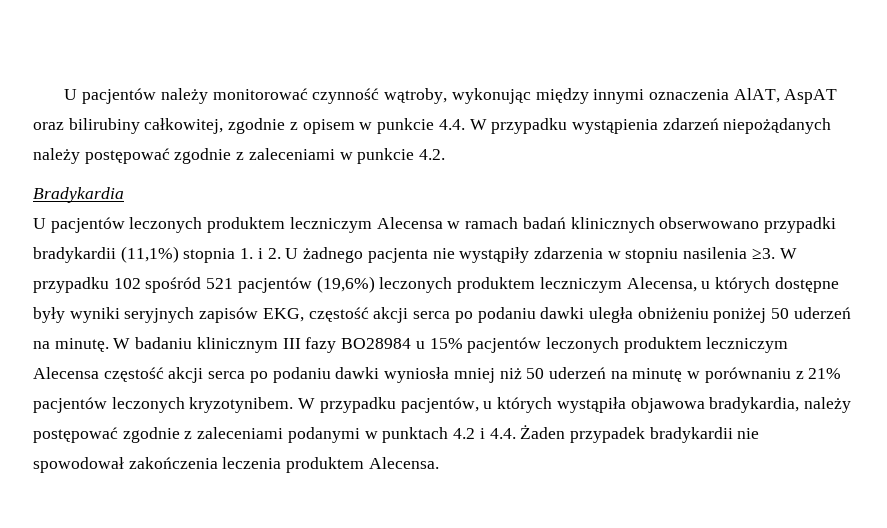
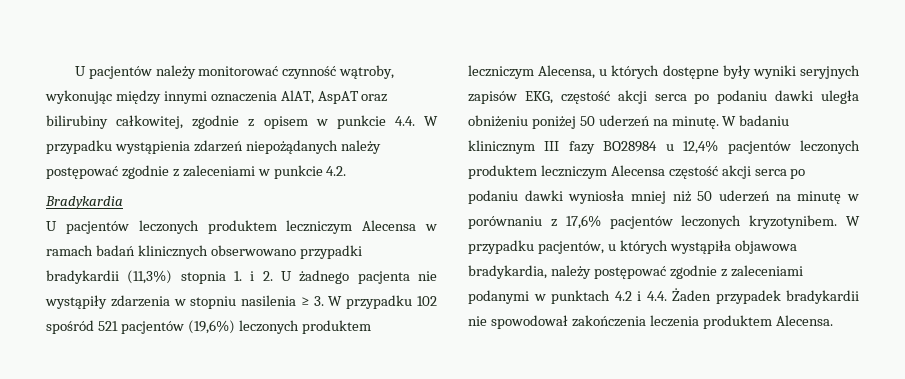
- U pacjentów leczonych produktem leczniczym Alecensa w ramach badań klinicznych obserwowano przypadki bradykardii (11,1%) stopnia 1. i 2. U żadnego pacjenta nie wystąpiły zdarzenia w stopniu nasilenia ≥3. W przypadku 102 spośród 521 pacjentów (19,6%) leczonych produktem leczniczym Alecensa, u których dostępne były wyniki seryjnych zapisów EKG, częstość akcji serca po podaniu dawki uległa obniżeniu poniżej 50 uderzeń na minutę.
+ U pacjentów leczonych produktem leczniczym Alecensa w ramach badań klinicznych obserwowano przypadki bradykardii (11,3%) stopnia 1. i 2. U żadnego pacjenta nie wystąpiły zdarzenia w stopniu nasilenia ≥ 3. W przypadku 102 spośród 521 pacjentów (19,6%) leczonych produktem leczniczym Alecensa, u których dostępne były wyniki seryjnych zapisów EKG, częstość akcji serca po podaniu dawki uległa obniżeniu poniżej 50 uderzeń na minutę.
- W badaniu klinicznym III fazy BO28984 u 15% pacjentów leczonych produktem leczniczym Alecensa częstość akcji serca po podaniu dawki wyniosła mniej niż 50 uderzeń na minutę w porównaniu z 21% pacjentów leczonych kryzotynibem.
+ W badaniu klinicznym III fazy BO28984 u 12,4% pacjentów leczonych produktem leczniczym Alecensa częstość akcji serca po podaniu dawki wyniosła mniej niż 50 uderzeń na minutę w porównaniu z 17,6% pacjentów leczonych kryzotynibem.

